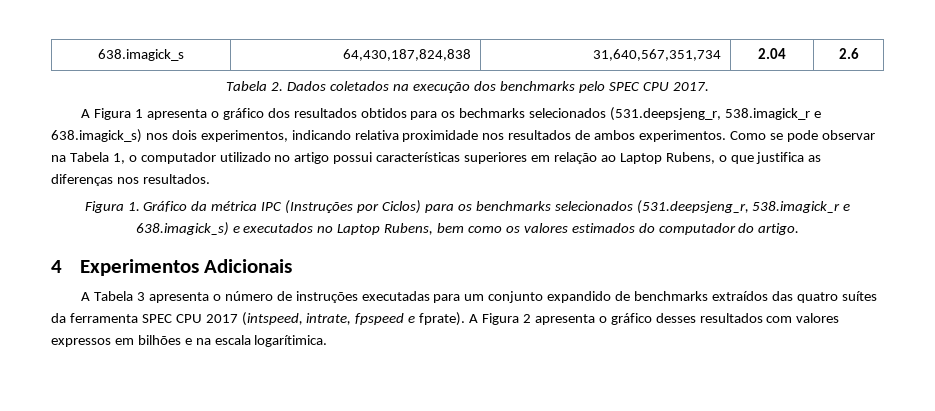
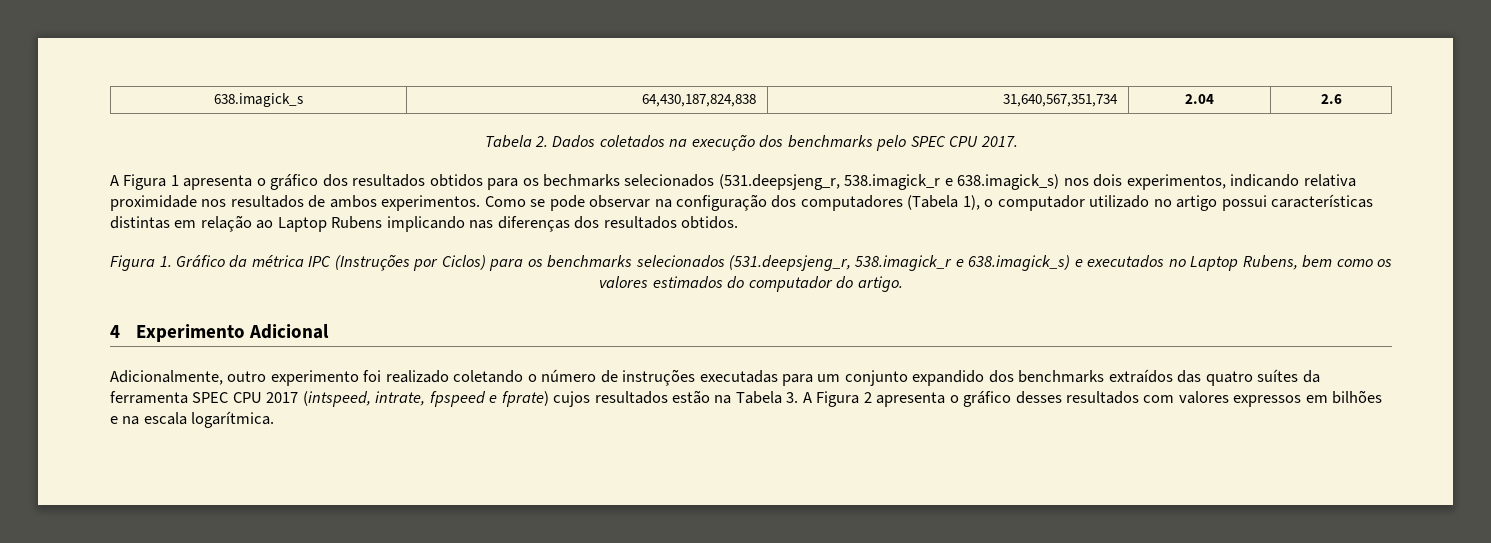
- Como se pode observar na Tabela 1, o computador utilizado no artigo possui características superiores em relação ao Laptop Rubens, o que justifica as diferenças nos resultados.
+ Como se pode observar na configuração dos computadores (Tabela 1), o computador utilizado no artigo possui características distintas em relação ao Laptop Rubens implicando nas diferenças dos resultados obtidos.
- 4 Experimentos Adicionais
- A Tabela 3 apresenta o número de instruções executadas para um conjunto expandido de benchmarks extraídos das quatro suítes da ferramenta SPEC CPU 2017 (intspeed, intrate, fpspeed e fprate). A Figura 2 apresenta o gráfico desses resultados com valores expressos em bilhões e na escala logarítimica.
+ 4 Experimento Adicional
+ Adicionalmente, outro experimento foi realizado coletando o número de instruções executadas para um conjunto expandido dos benchmarks extraídos das quatro suítes da ferramenta SPEC CPU 2017 (intspeed, intrate, fpspeed e fprate) cujos resultados estão na Tabela 3. A Figura 2 apresenta o gráfico desses resultados com valores expressos em bilhões e na escala logarítmica.

